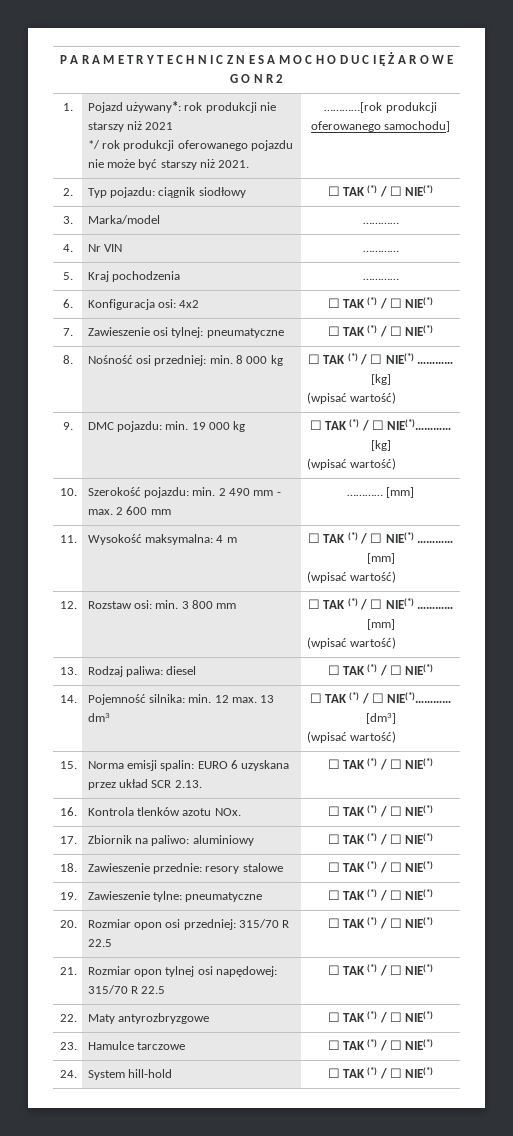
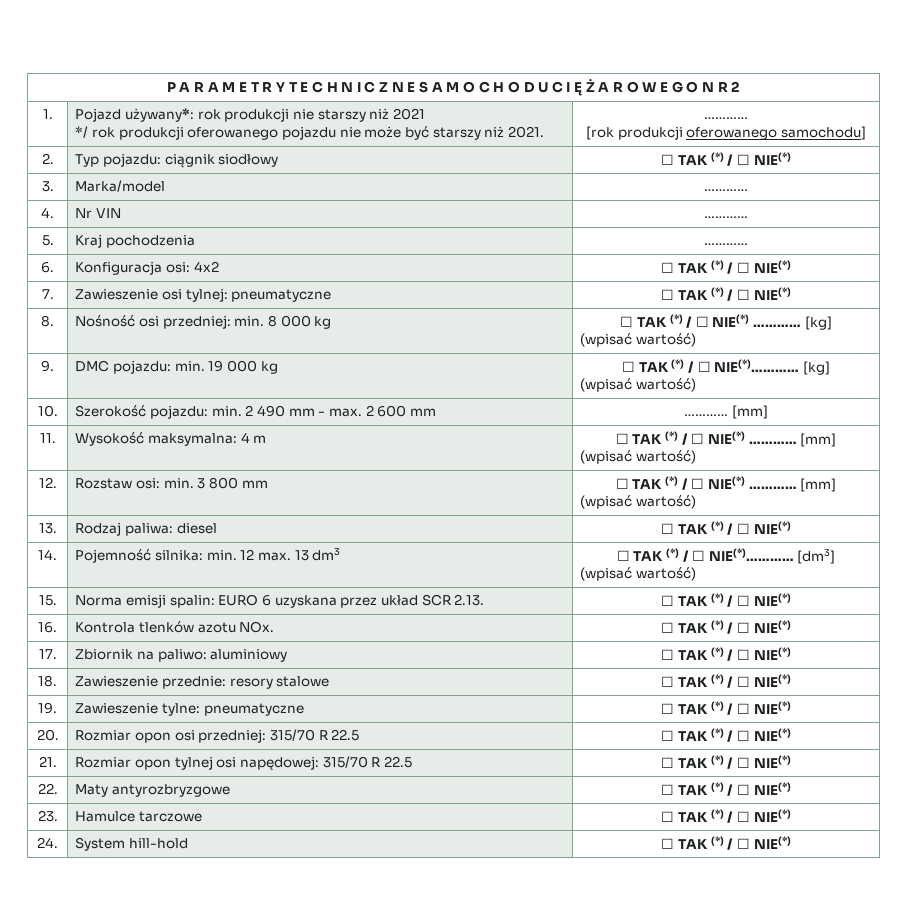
  1. | Pojazd używany*: rok produkcji nie starszy niż 2021
- */ rok produkcji oferowanego pojazdu nie może być starszy niż 2021. | …………[rok produkcji oferowanego samochodu]
+ */ rok produkcji oferowanego pojazdu nie może być starszy niż 2021. | …………
+ [rok produkcji oferowanego samochodu]

